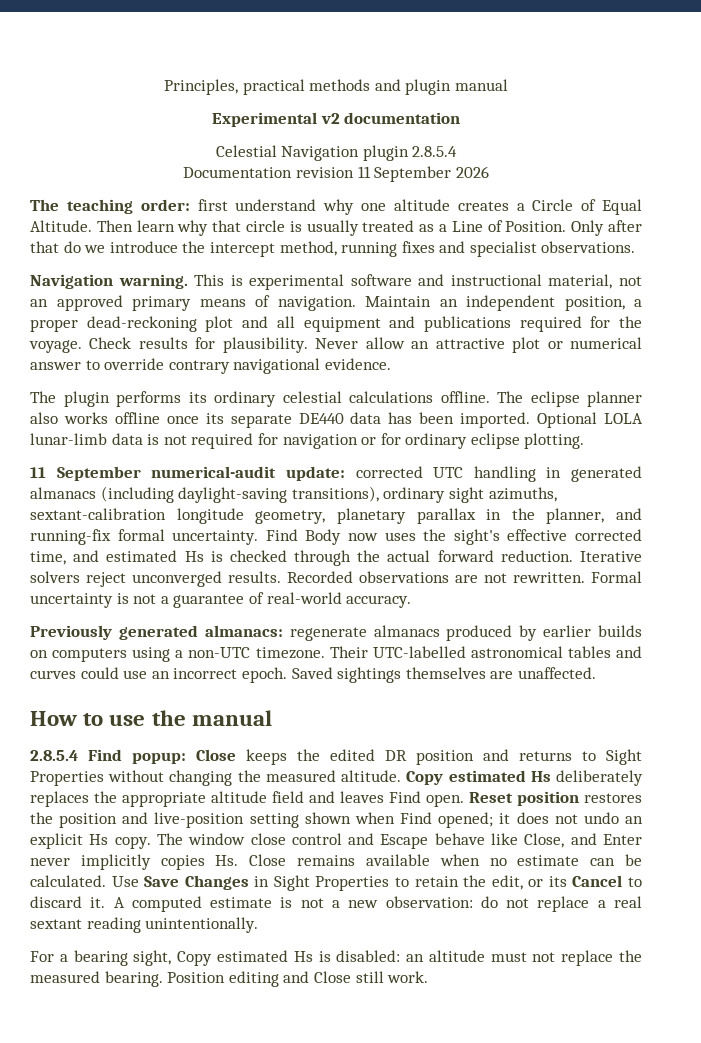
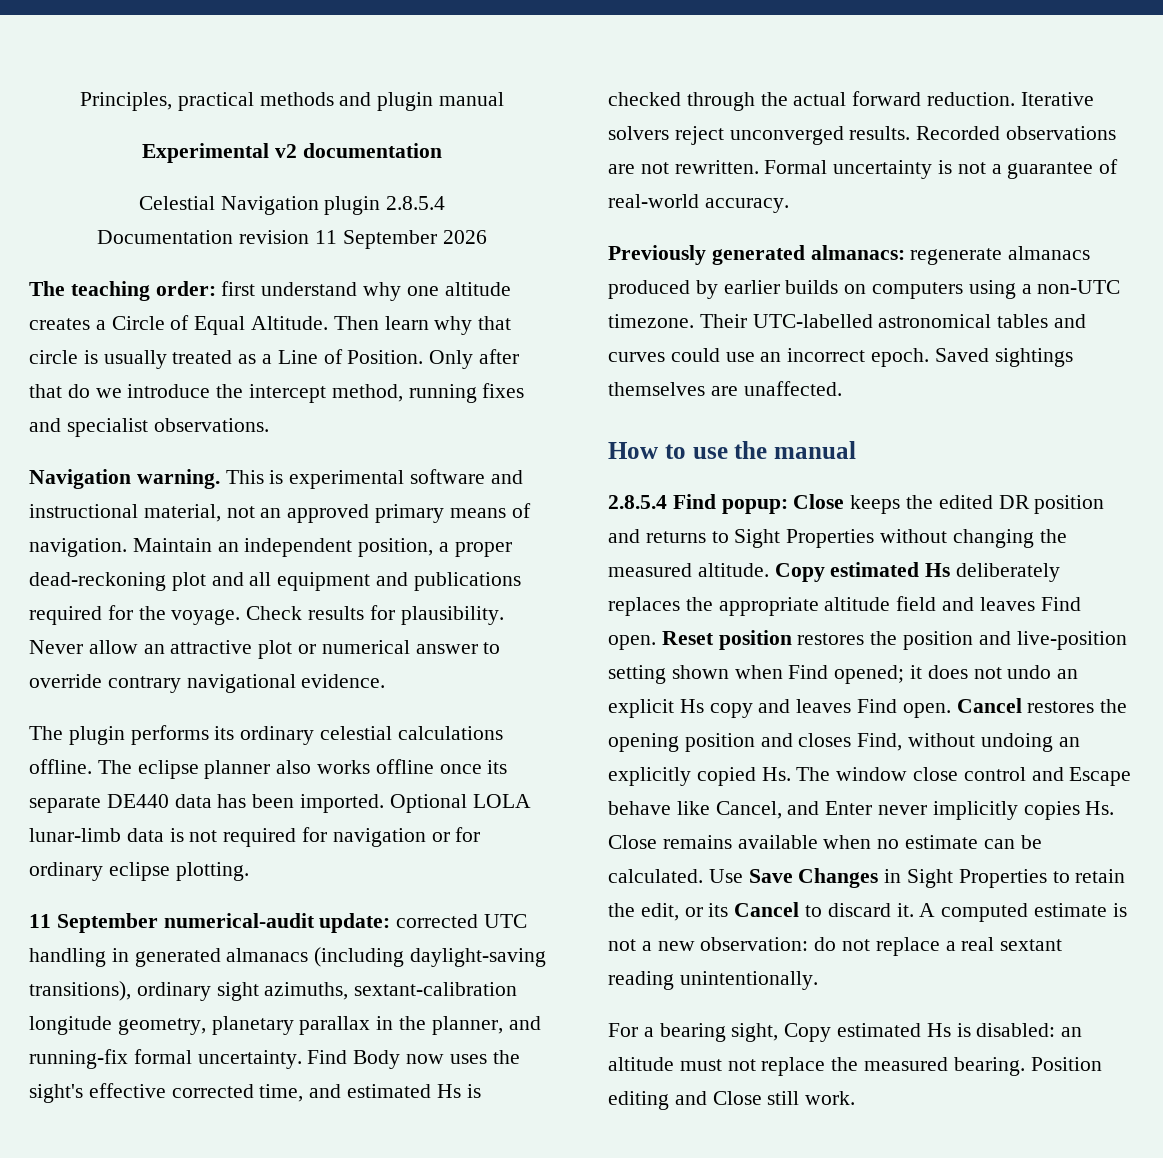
- Reset position restores the position and live-position setting shown when Find opened; it does not undo an explicit Hs copy. The window close control and Escape behave like Close, and Enter never implicitly copies Hs. Close remains available when no estimate can be calculated.
+ Reset position restores the position and live-position setting shown when Find opened; it does not undo an explicit Hs copy and leaves Find open. Cancel restores the opening position and closes Find, without undoing an explicitly copied Hs. The window close control and Escape behave like Cancel, and Enter never implicitly copies Hs. Close remains available when no estimate can be calculated.

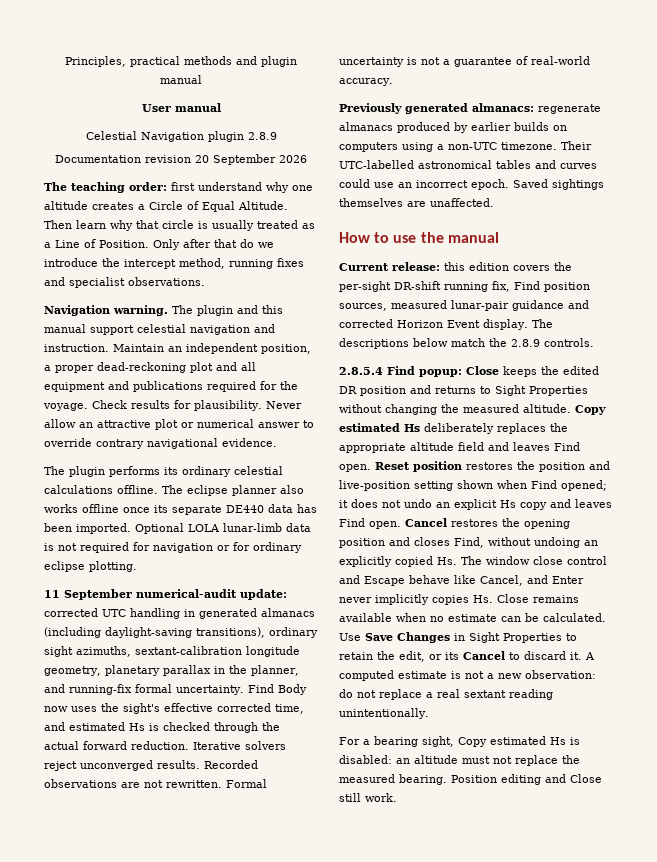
- Experimental v2 documentation
+ User manual
- Celestial Navigation plugin 2.8.5.4
+ Celestial Navigation plugin 2.8.9
- Documentation revision 11 September 2026
+ Documentation revision 20 September 2026
- This is experimental software and instructional material, not an approved primary means of navigation.
+ The plugin and this manual support celestial navigation and instruction.
+ Current release: this edition covers the per-sight DR-shift running fix, Find position sources, measured lunar-pair guidance and corrected Horizon Event display. The descriptions below match the 2.8.9 controls.

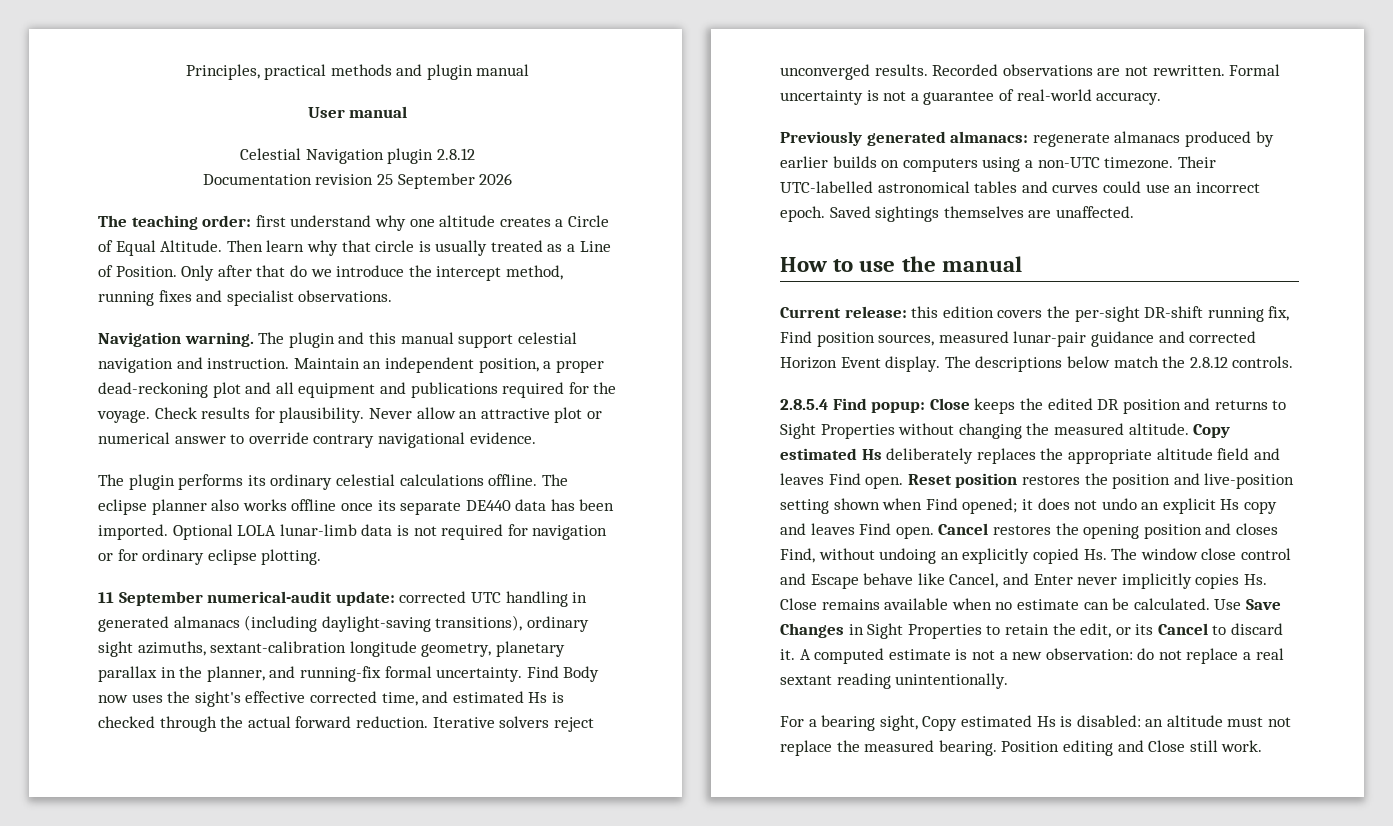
- Celestial Navigation plugin 2.8.9
+ Celestial Navigation plugin 2.8.12
- Documentation revision 20 September 2026
+ Documentation revision 25 September 2026
- The descriptions below match the 2.8.9 controls.
+ The descriptions below match the 2.8.12 controls.

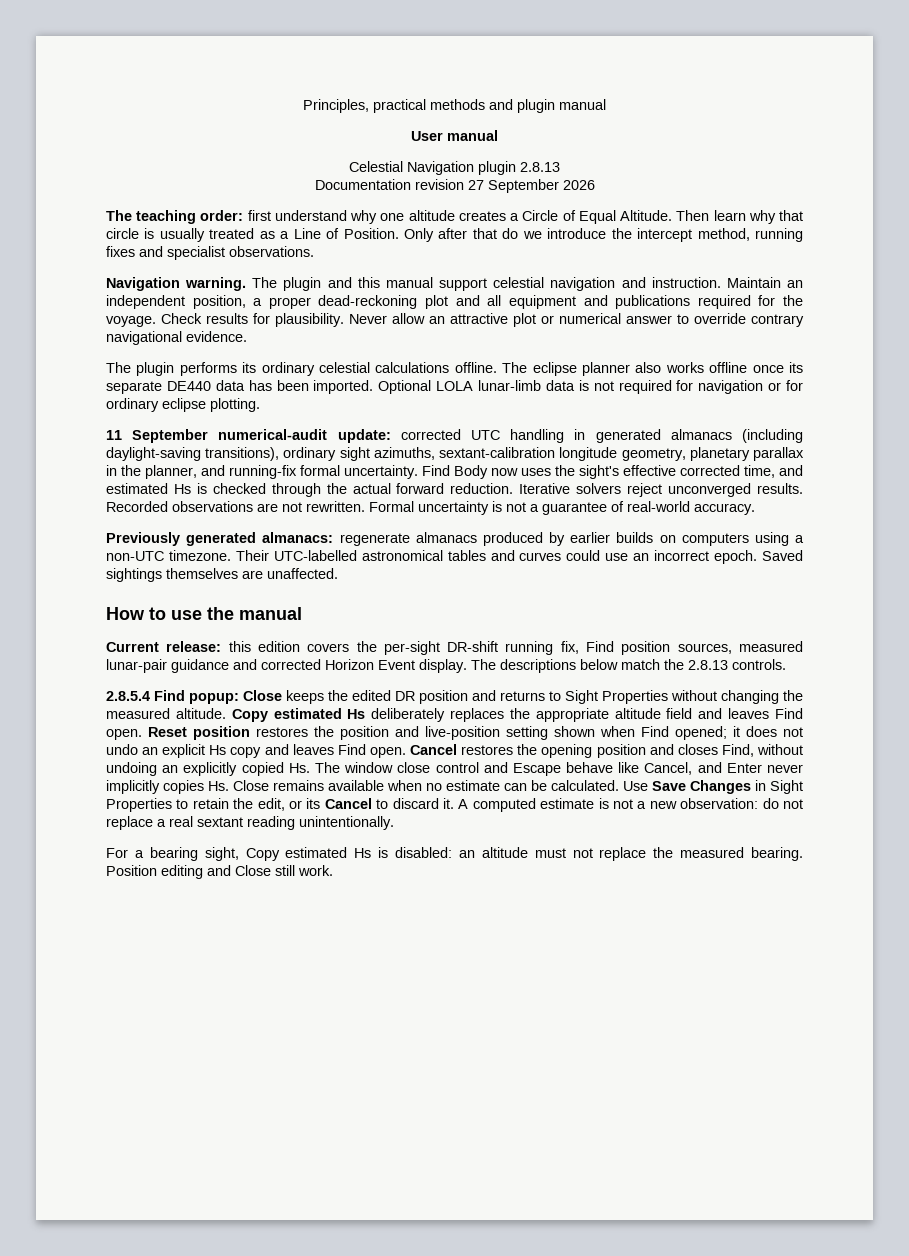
- Celestial Navigation plugin 2.8.12
+ Celestial Navigation plugin 2.8.13
- Documentation revision 25 September 2026
+ Documentation revision 27 September 2026
- The descriptions below match the 2.8.12 controls.
+ The descriptions below match the 2.8.13 controls.

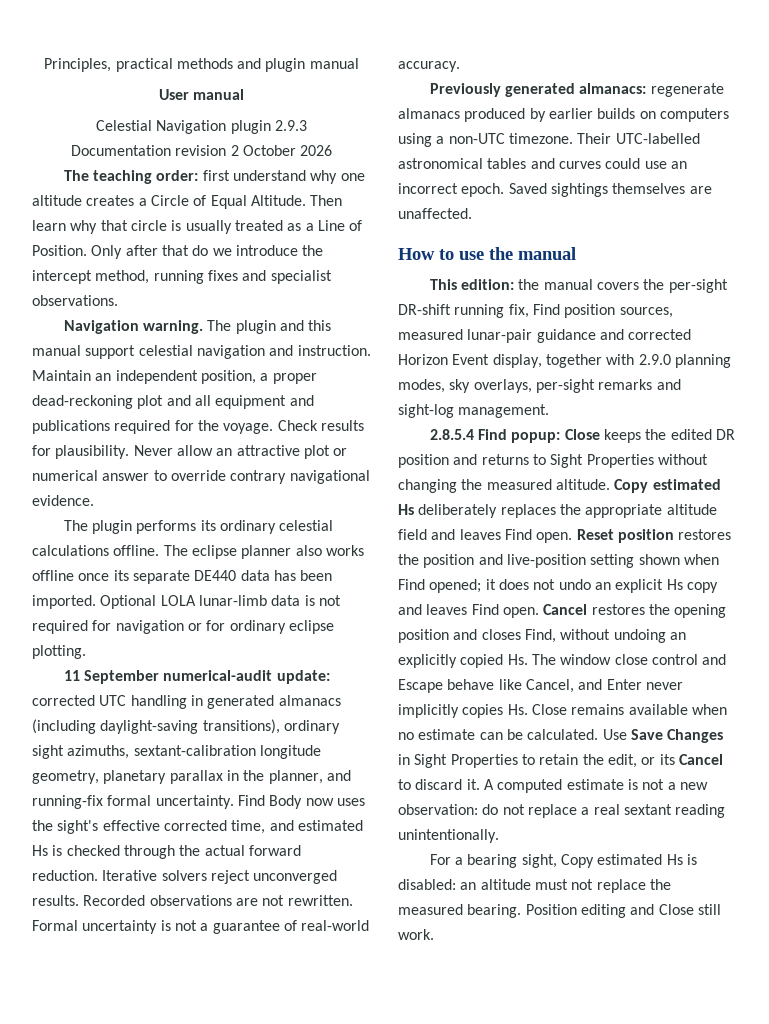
- Celestial Navigation plugin 2.8.13
+ Celestial Navigation plugin 2.9.3
- Documentation revision 27 September 2026
+ Documentation revision 2 October 2026
- Current release: this edition covers the per-sight DR-shift running fix, Find position sources, measured lunar-pair guidance and corrected Horizon Event display. The descriptions below match the 2.8.13 controls.
+ This edition: the manual covers the per-sight DR-shift running fix, Find position sources, measured lunar-pair guidance and corrected Horizon Event display, together with 2.9.0 planning modes, sky overlays, per-sight remarks and sight-log management.

